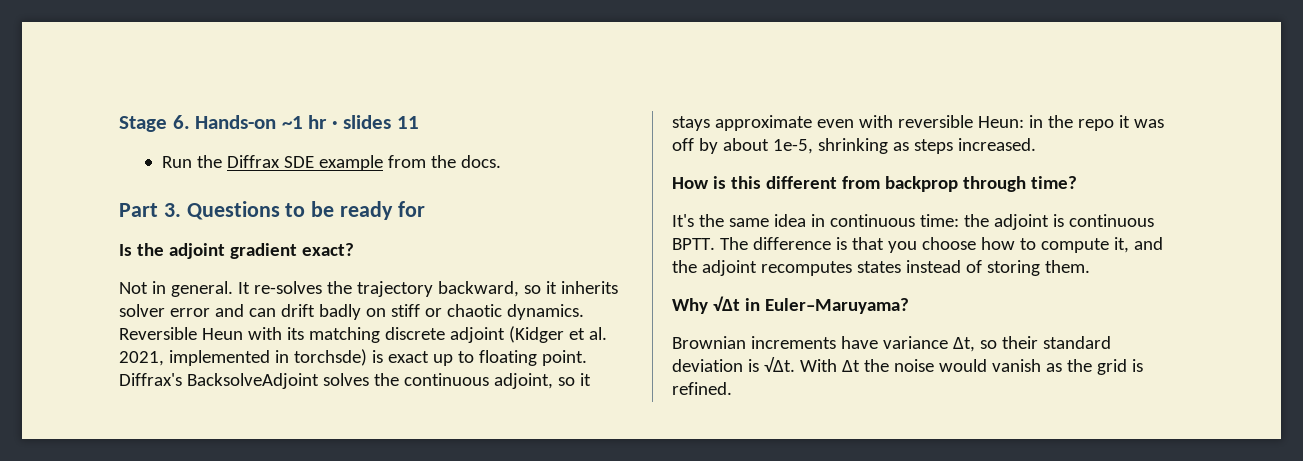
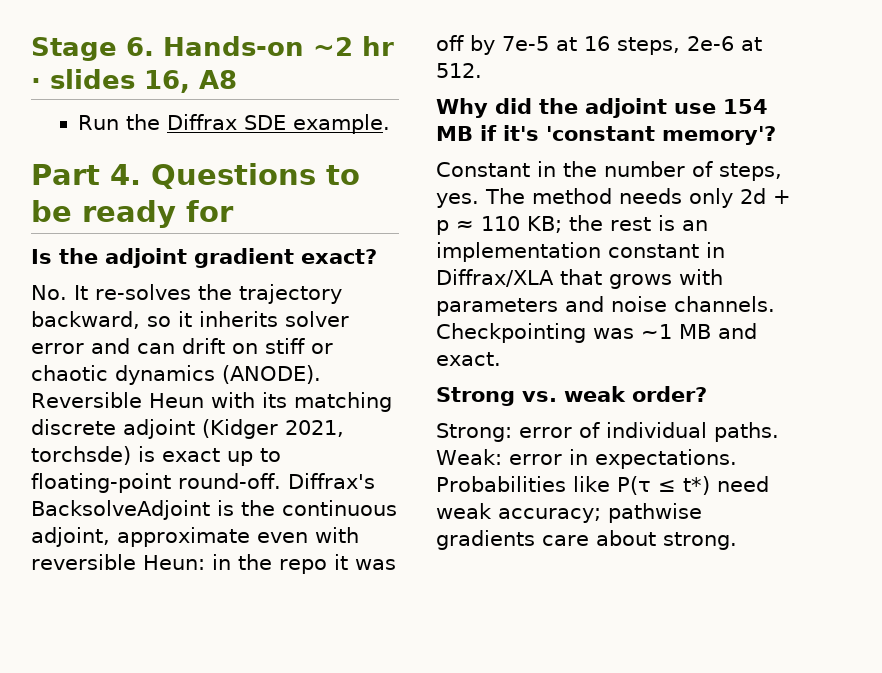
- Stage 6. Hands-on ~1 hr · slides 11
+ Stage 6. Hands-on ~2 hr · slides 16, A8
- Run the Diffrax SDE example from the docs.
+ Run the Diffrax SDE example.
- Part 3. Questions to be ready for
+ Part 4. Questions to be ready for
- Not in general. It re-solves the trajectory backward, so it inherits solver error and can drift badly on stiff or chaotic dynamics.
+ No. It re-solves the trajectory backward, so it inherits solver error and can drift on stiff or chaotic dynamics (ANODE).
- Reversible Heun with its matching discrete adjoint (Kidger et al. 2021, implemented in torchsde) is exact up to floating point.
+ Reversible Heun with its matching discrete adjoint (Kidger 2021, torchsde) is exact up to floating-point round-off.
- Diffrax's BacksolveAdjoint solves the continuous adjoint, so it stays approximate even with reversible Heun: in the repo it was off by about 1e-5, shrinking as steps increased.
- How is this different from backprop through time?
- It's the same idea in continuous time: the adjoint is continuous BPTT. The difference is that you choose how to compute it, and the adjoint recomputes states instead of storing them.
- Why √Δt in Euler–Maruyama?
- Brownian increments have variance Δt, so their standard deviation is √Δt. With Δt the noise would vanish as the grid is refined.
+ Diffrax's BacksolveAdjoint is the continuous adjoint, approximate even with reversible Heun: in the repo it was off by 7e-5 at 16 steps, 2e-6 at 512.
+ Why did the adjoint use 154 MB if it's 'constant memory'?
+ Constant in the number of steps, yes. The method needs only 2d + p ≈ 110 KB; the rest is an implementation constant in Diffrax/XLA that grows with parameters and noise channels. Checkpointing was ~1 MB and exact.
+ Strong vs. weak order?
+ Strong: error of individual paths. Weak: error in expectations. Probabilities like P(τ ≤ t*) need weak accuracy; pathwise gradients care about strong.

